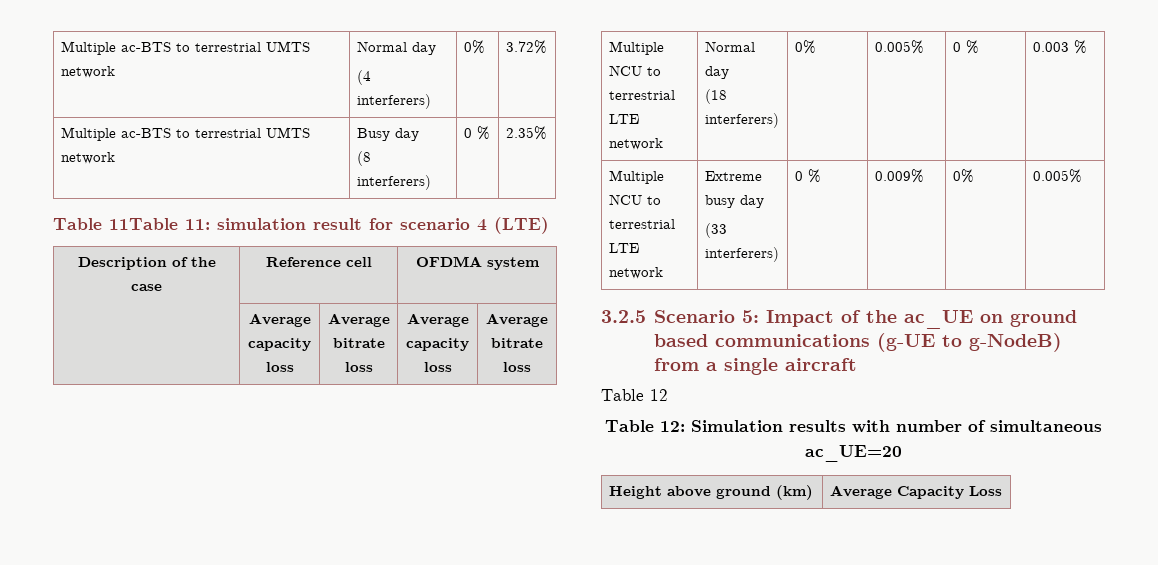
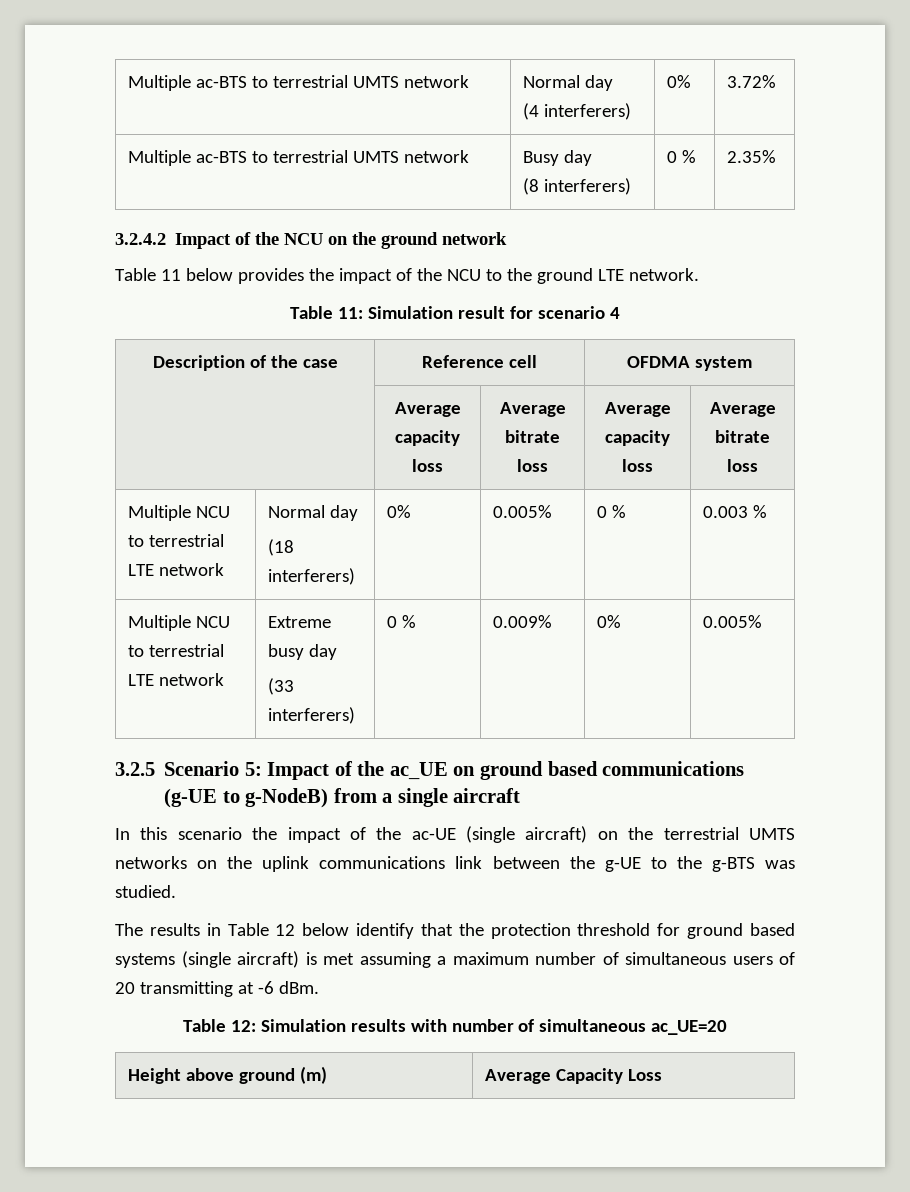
- Table 11Table 11: simulation result for scenario 4 (LTE)
+ 3.2.4.2 Impact of the NCU on the ground network
+ Table 11 below provides the impact of the NCU to the ground LTE network.
+ Table 11: Simulation result for scenario 4
- Table 12
+ In this scenario the impact of the ac-UE (single aircraft) on the terrestrial UMTS networks on the uplink communications link between the g-UE to the g-BTS was studied.
+ The results in Table 12 below identify that the protection threshold for ground based systems (single aircraft) is met assuming a maximum number of simultaneous users of 20 transmitting at -6 dBm.
- Height above ground (km) | Average Capacity Loss
+ Height above ground (m) | Average Capacity Loss

